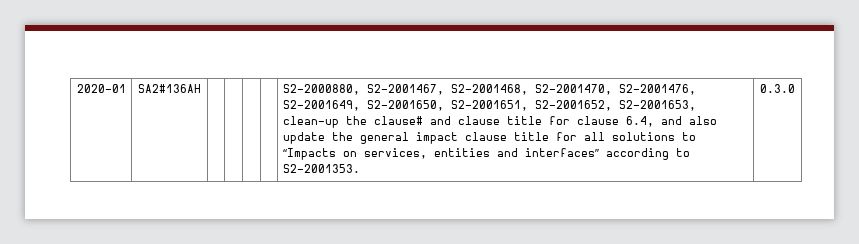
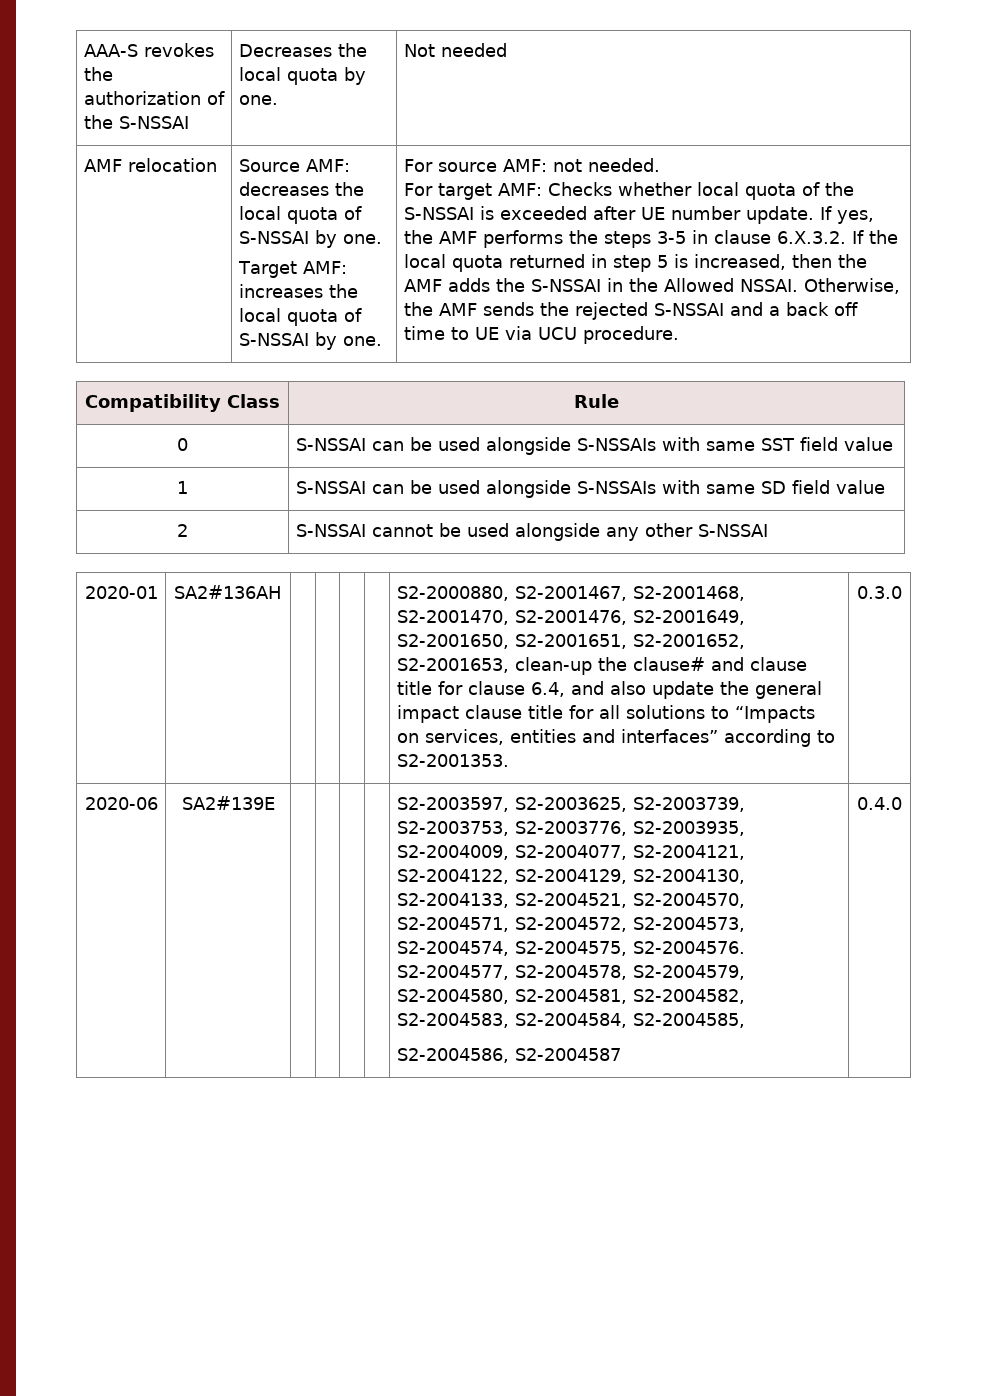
+ AAA-S revokes the authorization of the S-NSSAI | Decreases the local quota by one. | Not needed
+ AMF relocation | Source AMF: decreases the local quota of S-NSSAI by one.
+ Target AMF: increases the local quota of S-NSSAI by one. | For source AMF: not needed.
+ For target AMF: Checks whether local quota of the S-NSSAI is exceeded after UE number update. If yes, the AMF performs the steps 3-5 in clause 6.X.3.2. If the local quota returned in step 5 is increased, then the AMF adds the S-NSSAI in the Allowed NSSAI. Otherwise, the AMF sends the rejected S-NSSAI and a back off time to UE via UCU procedure.
+ Compatibility Class | Rule
+ 0 | S-NSSAI can be used alongside S-NSSAIs with same SST field value
+ 1 | S-NSSAI can be used alongside S-NSSAIs with same SD field value
+ 2 | S-NSSAI cannot be used alongside any other S-NSSAI
+ 2020-06 | SA2#139E | | | | | S2-2003597, S2-2003625, S2-2003739, S2-2003753, S2-2003776, S2-2003935, S2-2004009, S2-2004077, S2-2004121, S2-2004122, S2-2004129, S2-2004130, S2-2004133, S2-2004521, S2-2004570, S2-2004571, S2-2004572, S2-2004573, S2-2004574, S2-2004575, S2-2004576. S2-2004577, S2-2004578, S2-2004579, S2-2004580, S2-2004581, S2-2004582, S2-2004583, S2-2004584, S2-2004585,
+ S2-2004586, S2-2004587 | 0.4.0

